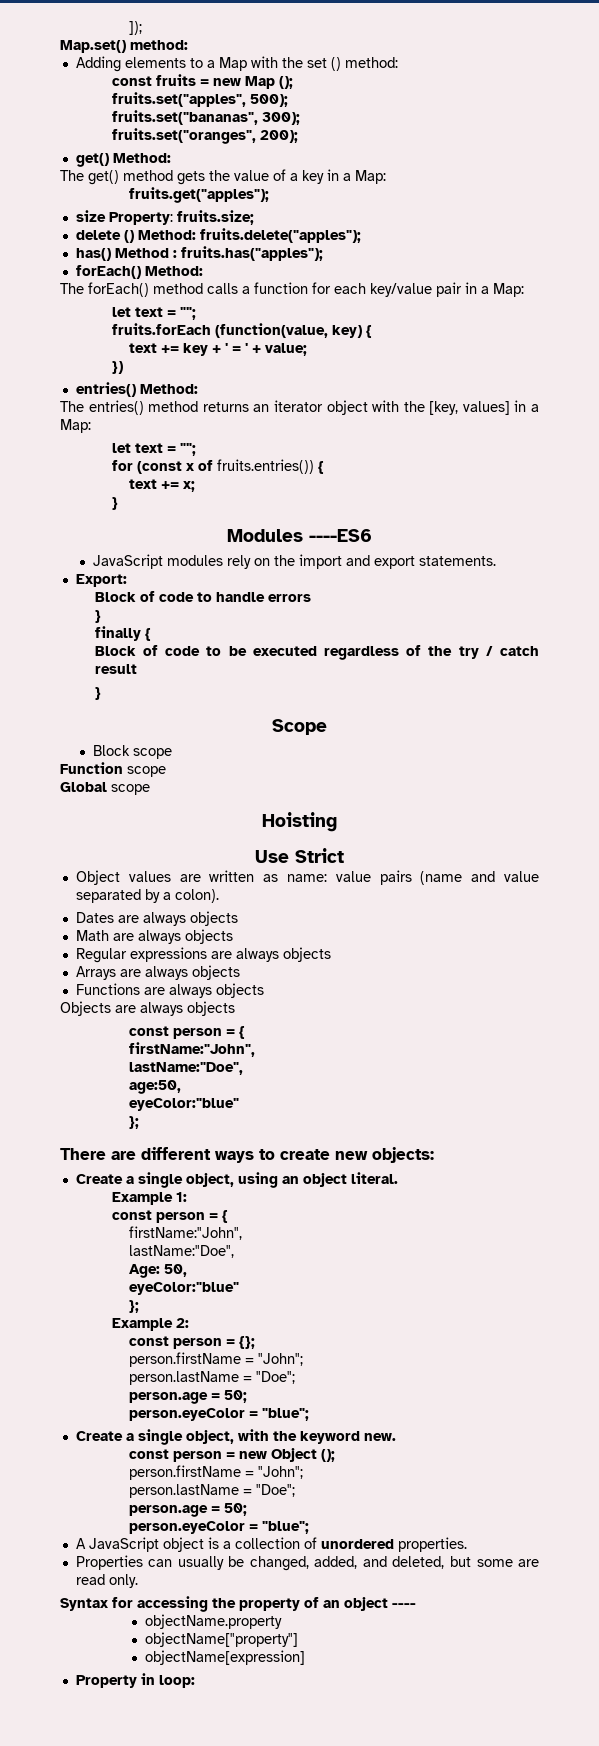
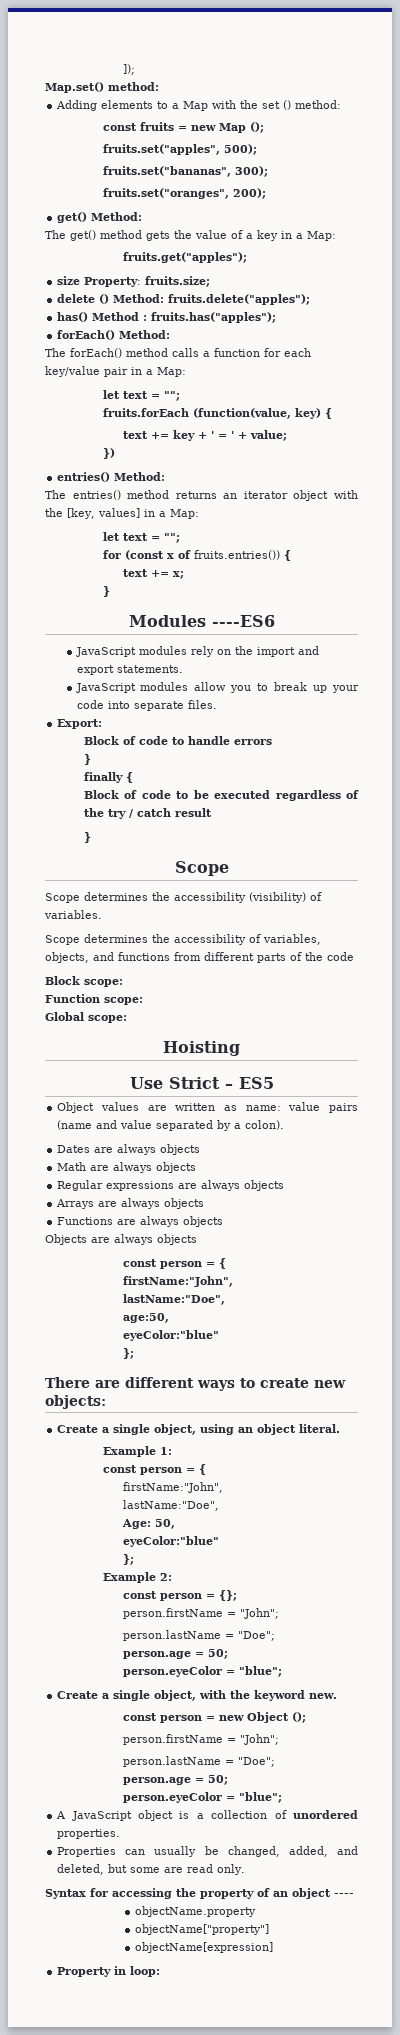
+ JavaScript modules allow you to break up your code into separate files.
- Block scope
+ Scope determines the accessibility (visibility) of variables.
+ Scope determines the accessibility of variables, objects, and functions from different parts of the code
+ Block scope:
- Function scope
+ Function scope:
- Global scope
+ Global scope:
- Use Strict
+ Use Strict – ES5

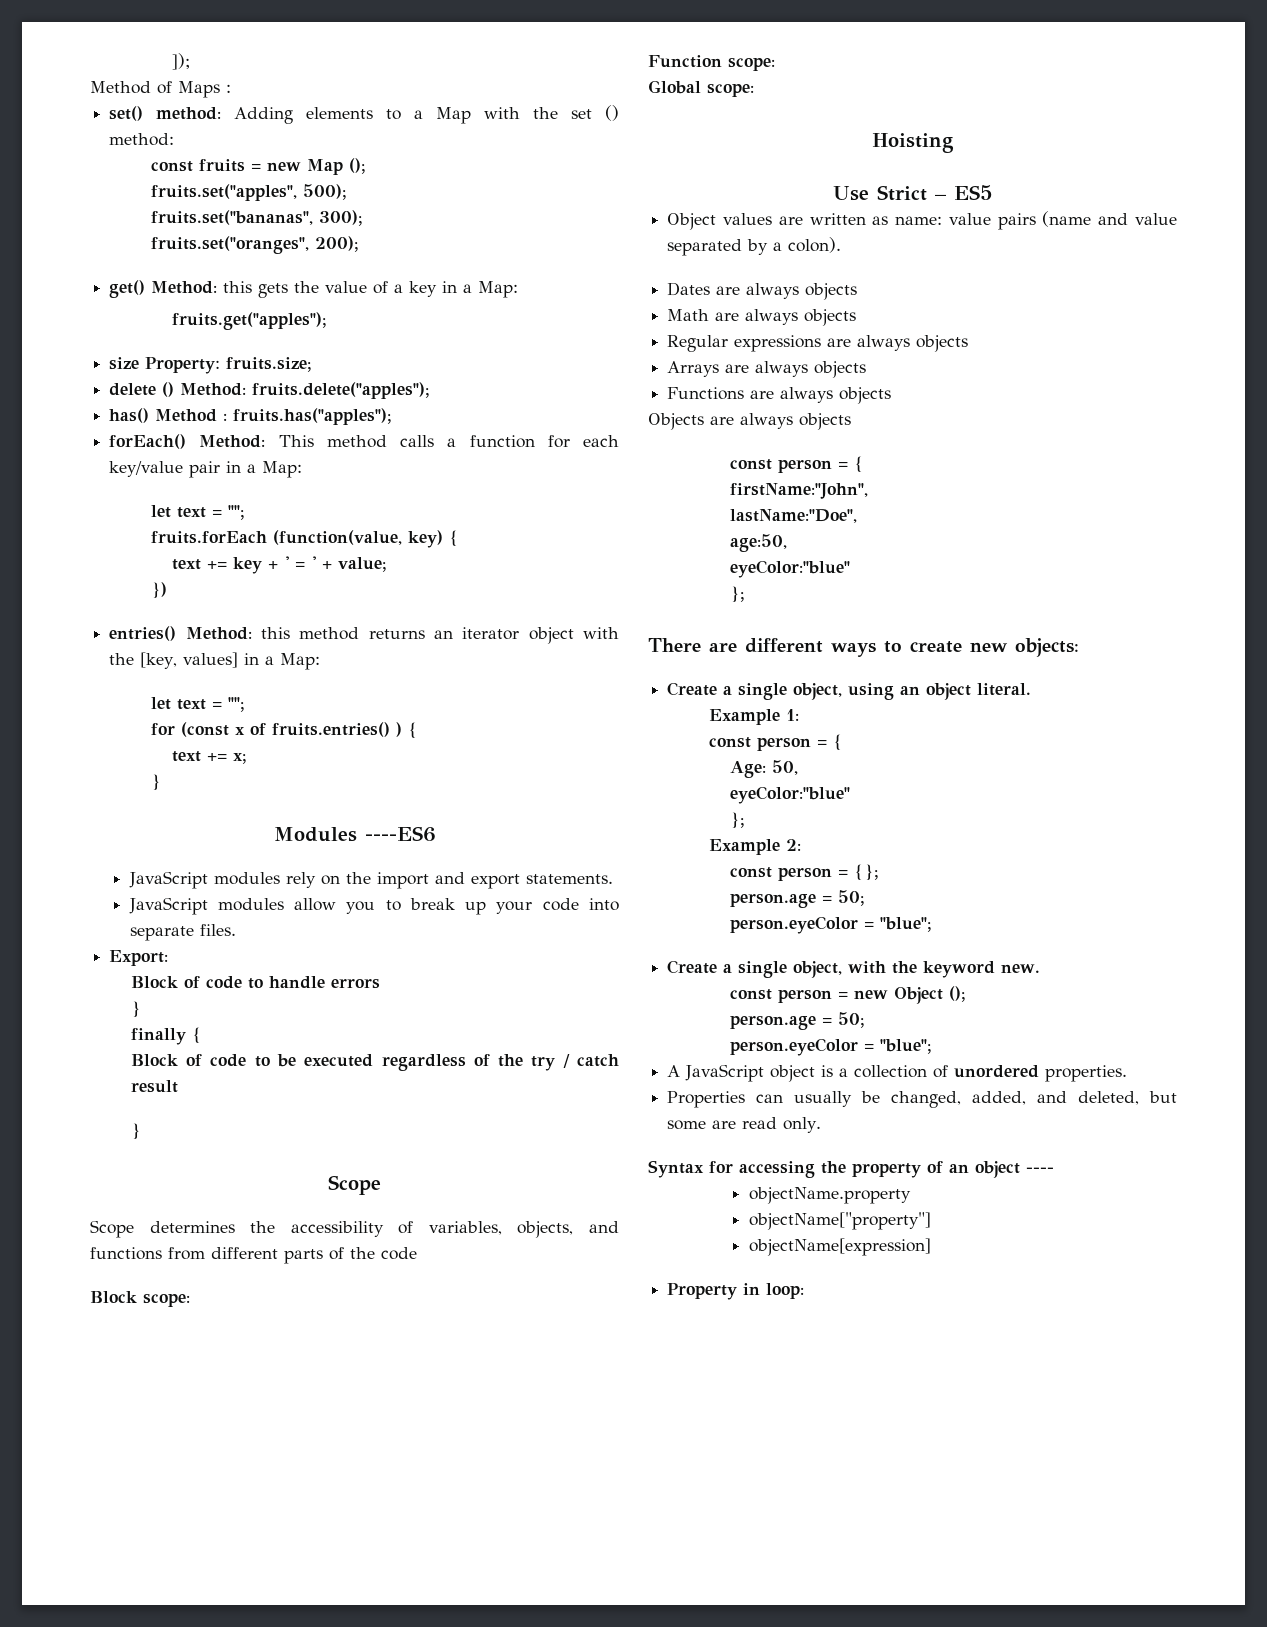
- Map.set() method:
- Adding elements to a Map with the set () method:
+ Method of Maps :
+ set() method: Adding elements to a Map with the set () method:
- get() Method:
- The get() method gets the value of a key in a Map:
+ get() Method: this gets the value of a key in a Map:
- forEach() Method:
- The forEach() method calls a function for each key/value pair in a Map:
+ forEach() Method: This method calls a function for each key/value pair in a Map:
- entries() Method:
- The entries() method returns an iterator object with the [key, values] in a Map:
+ entries() Method: this method returns an iterator object with the [key, values] in a Map:
- for (const x of fruits.entries()) {
+ for (const x of fruits.entries() ) {
- Scope determines the accessibility (visibility) of variables.
  Example 1:
  const person = {
- firstName:"John",
- lastName:"Doe",
  const person = {};
- person.firstName = "John";
- person.lastName = "Doe";
  const person = new Object ();
- person.firstName = "John";
- person.lastName = "Doe";

